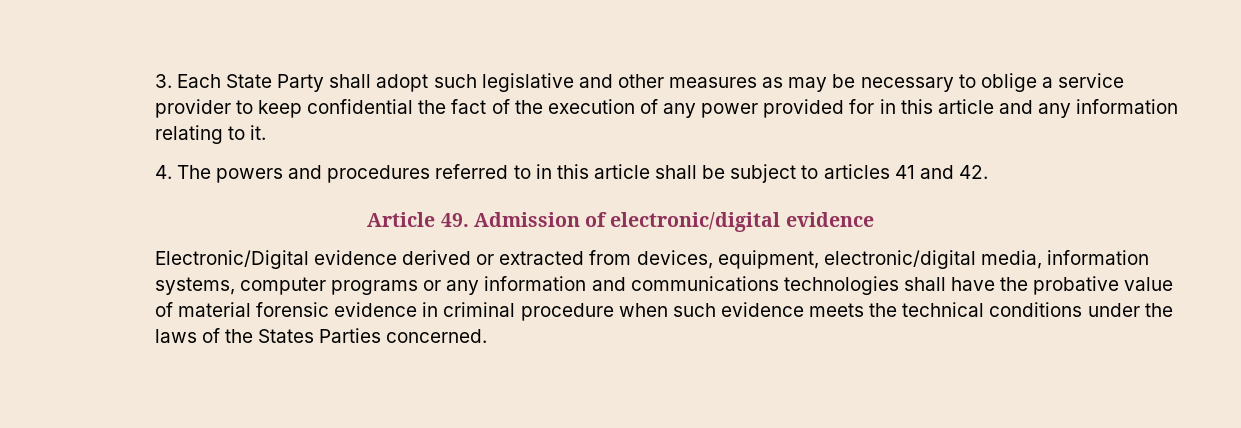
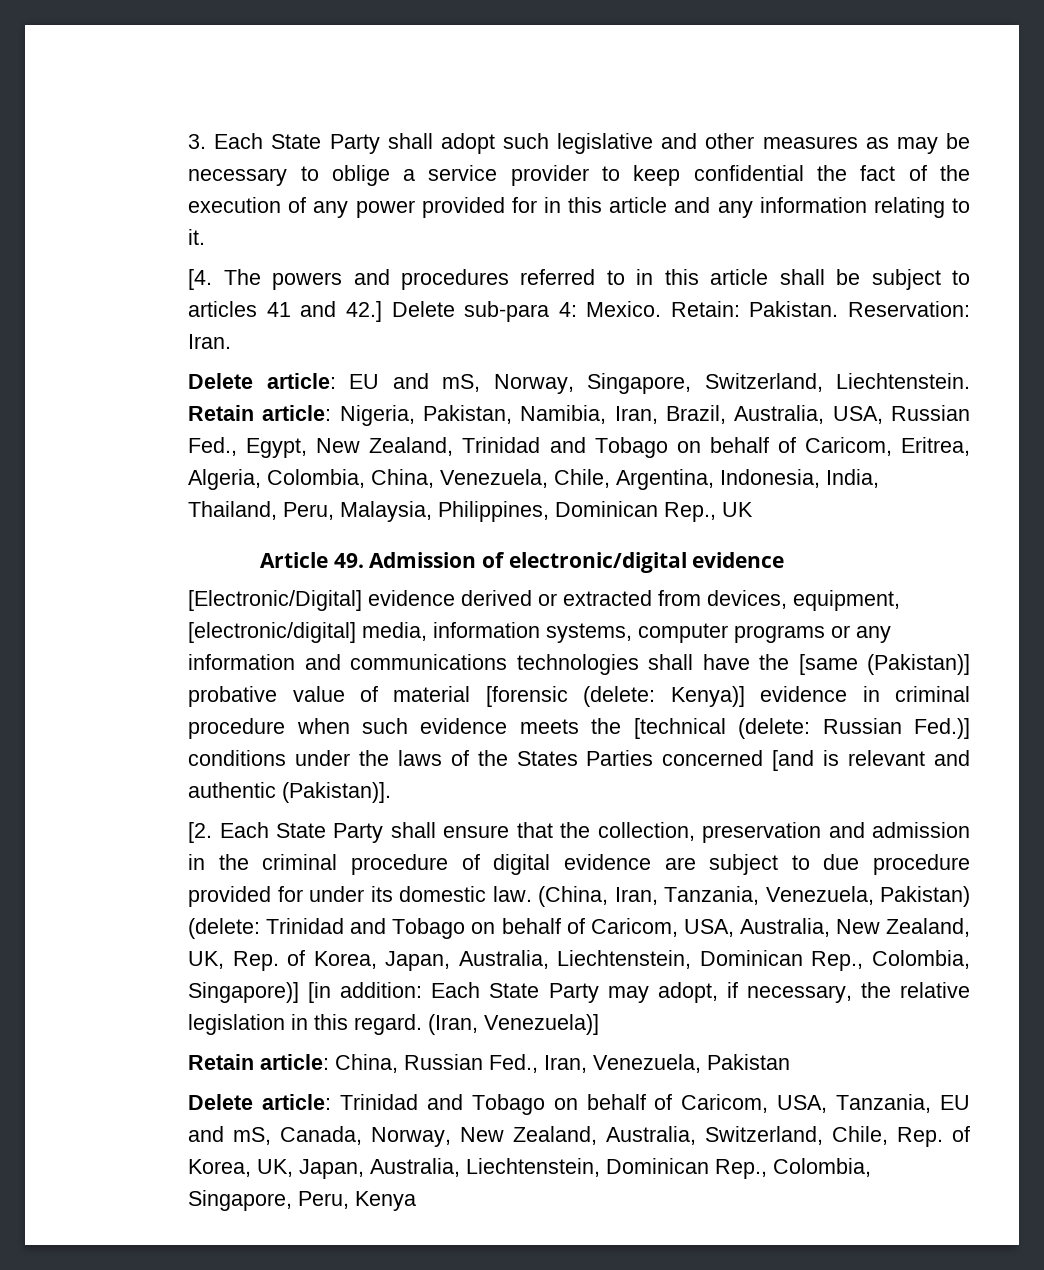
- 4. The powers and procedures referred to in this article shall be subject to articles 41 and 42.
+ [4. The powers and procedures referred to in this article shall be subject to articles 41 and 42.] Delete sub-para 4: Mexico. Retain: Pakistan. Reservation: Iran.
+ Delete article: EU and mS, Norway, Singapore, Switzerland, Liechtenstein. Retain article: Nigeria, Pakistan, Namibia, Iran, Brazil, Australia, USA, Russian Fed., Egypt, New Zealand, Trinidad and Tobago on behalf of Caricom, Eritrea, Algeria, Colombia, China, Venezuela, Chile, Argentina, Indonesia, India, Thailand, Peru, Malaysia, Philippines, Dominican Rep., UK
- Electronic/Digital evidence derived or extracted from devices, equipment, electronic/digital media, information systems, computer programs or any information and communications technologies shall have the probative value of material forensic evidence in criminal procedure when such evidence meets the technical conditions under the laws of the States Parties concerned.
+ [Electronic/Digital] evidence derived or extracted from devices, equipment, [electronic/digital] media, information systems, computer programs or any information and communications technologies shall have the [same (Pakistan)] probative value of material [forensic (delete: Kenya)] evidence in criminal procedure when such evidence meets the [technical (delete: Russian Fed.)] conditions under the laws of the States Parties concerned [and is relevant and authentic (Pakistan)].
+ [2. Each State Party shall ensure that the collection, preservation and admission in the criminal procedure of digital evidence are subject to due procedure provided for under its domestic law. (China, Iran, Tanzania, Venezuela, Pakistan) (delete: Trinidad and Tobago on behalf of Caricom, USA, Australia, New Zealand, UK, Rep. of Korea, Japan, Australia, Liechtenstein, Dominican Rep., Colombia, Singapore)] [in addition: Each State Party may adopt, if necessary, the relative legislation in this regard. (Iran, Venezuela)]
+ Retain article: China, Russian Fed., Iran, Venezuela, Pakistan
+ Delete article: Trinidad and Tobago on behalf of Caricom, USA, Tanzania, EU and mS, Canada, Norway, New Zealand, Australia, Switzerland, Chile, Rep. of Korea, UK, Japan, Australia, Liechtenstein, Dominican Rep., Colombia, Singapore, Peru, Kenya

